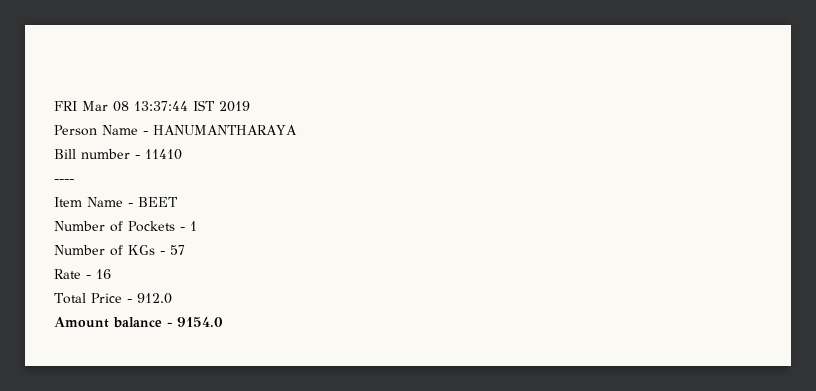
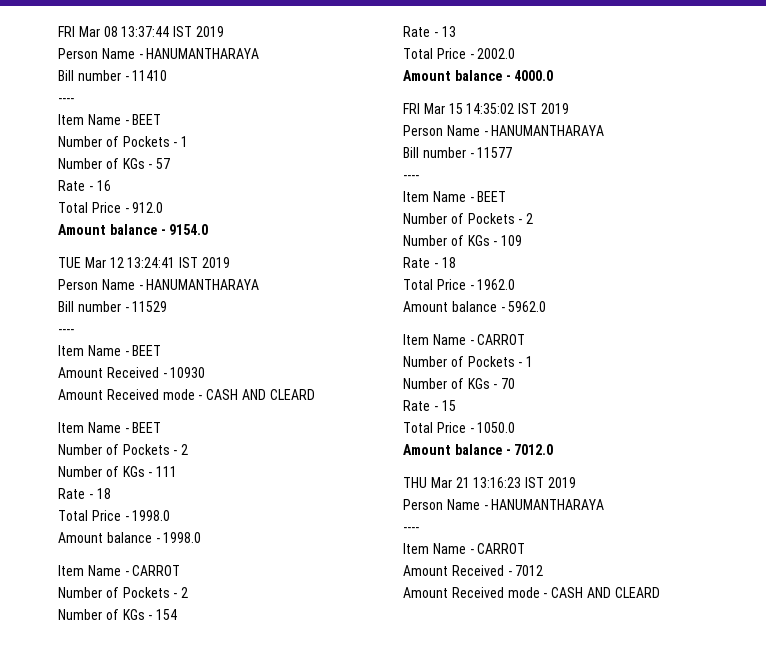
+ TUE Mar 12 13:24:41 IST 2019
+ Person Name - HANUMANTHARAYA
+ Bill number - 11529
+ ----
+ Item Name - BEET
+ Amount Received - 10930
+ Amount Received mode - CASH AND CLEARD
+ Item Name - BEET
+ Number of Pockets - 2
+ Number of KGs - 111
+ Rate - 18
+ Total Price - 1998.0
+ Amount balance - 1998.0
+ Item Name - CARROT
+ Number of Pockets - 2
+ Number of KGs - 154
+ Rate - 13
+ Total Price - 2002.0
+ Amount balance - 4000.0
+ FRI Mar 15 14:35:02 IST 2019
+ Person Name - HANUMANTHARAYA
+ Bill number - 11577
+ ----
+ Item Name - BEET
+ Number of Pockets - 2
+ Number of KGs - 109
+ Rate - 18
+ Total Price - 1962.0
+ Amount balance - 5962.0
+ Item Name - CARROT
+ Number of Pockets - 1
+ Number of KGs - 70
+ Rate - 15
+ Total Price - 1050.0
+ Amount balance - 7012.0
+ THU Mar 21 13:16:23 IST 2019
+ Person Name - HANUMANTHARAYA
+ ----
+ Item Name - CARROT
+ Amount Received - 7012
+ Amount Received mode - CASH AND CLEARD

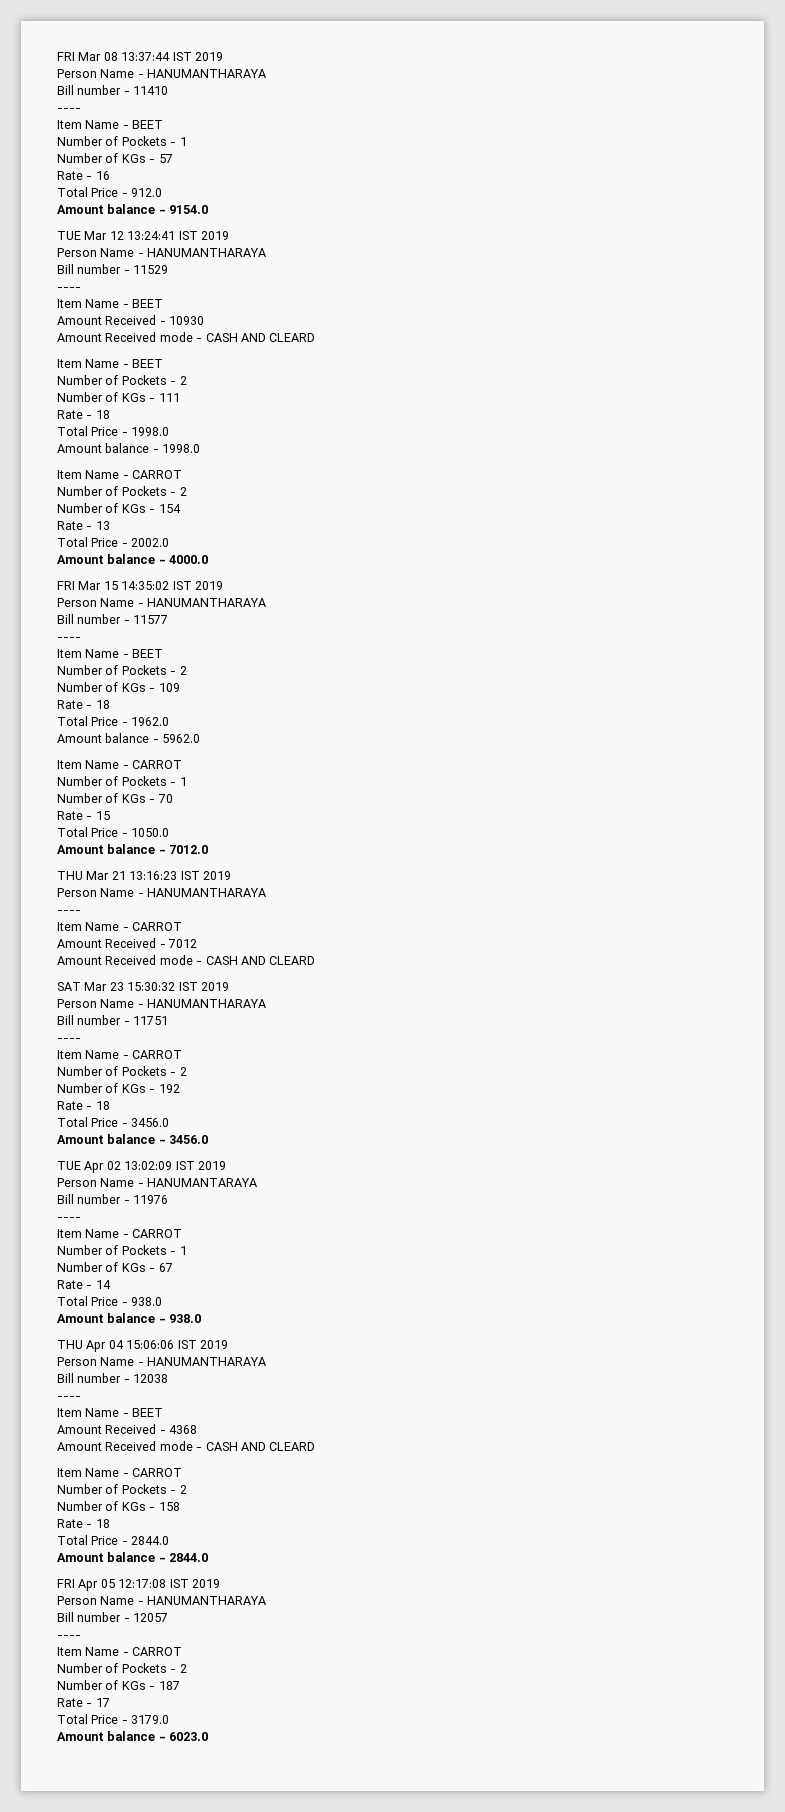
+ SAT Mar 23 15:30:32 IST 2019
+ Person Name - HANUMANTHARAYA
+ Bill number - 11751
+ ----
+ Item Name - CARROT
+ Number of Pockets - 2
+ Number of KGs - 192
+ Rate - 18
+ Total Price - 3456.0
+ Amount balance - 3456.0
+ TUE Apr 02 13:02:09 IST 2019
+ Person Name - HANUMANTARAYA
+ Bill number - 11976
+ ----
+ Item Name - CARROT
+ Number of Pockets - 1
+ Number of KGs - 67
+ Rate - 14
+ Total Price - 938.0
+ Amount balance - 938.0
+ THU Apr 04 15:06:06 IST 2019
+ Person Name - HANUMANTHARAYA
+ Bill number - 12038
+ ----
+ Item Name - BEET
+ Amount Received - 4368
+ Amount Received mode - CASH AND CLEARD
+ Item Name - CARROT
+ Number of Pockets - 2
+ Number of KGs - 158
+ Rate - 18
+ Total Price - 2844.0
+ Amount balance - 2844.0
+ FRI Apr 05 12:17:08 IST 2019
+ Person Name - HANUMANTHARAYA
+ Bill number - 12057
+ ----
+ Item Name - CARROT
+ Number of Pockets - 2
+ Number of KGs - 187
+ Rate - 17
+ Total Price - 3179.0
+ Amount balance - 6023.0

